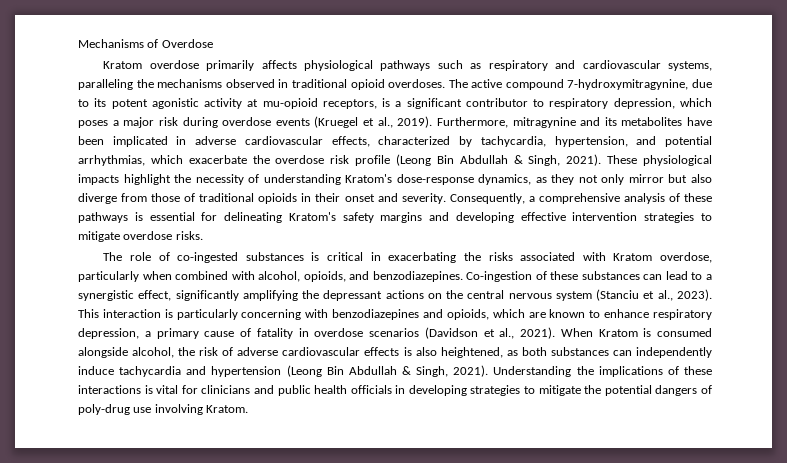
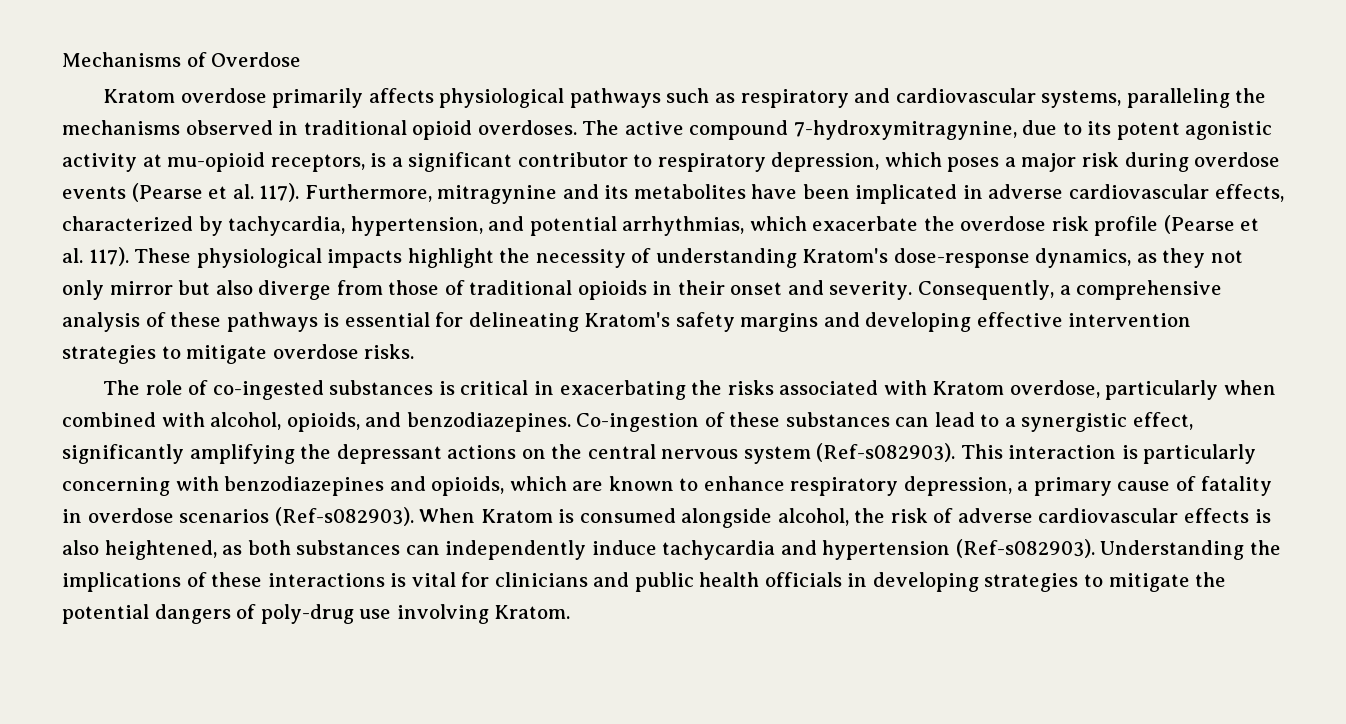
- The active compound 7-hydroxymitragynine, due to its potent agonistic activity at mu-opioid receptors, is a significant contributor to respiratory depression, which poses a major risk during overdose events (Kruegel et al., 2019).
+ The active compound 7-hydroxymitragynine, due to its potent agonistic activity at mu-opioid receptors, is a significant contributor to respiratory depression, which poses a major risk during overdose events (Pearse et al. 117).
- Furthermore, mitragynine and its metabolites have been implicated in adverse cardiovascular effects, characterized by tachycardia, hypertension, and potential arrhythmias, which exacerbate the overdose risk profile (Leong Bin Abdullah & Singh, 2021).
+ Furthermore, mitragynine and its metabolites have been implicated in adverse cardiovascular effects, characterized by tachycardia, hypertension, and potential arrhythmias, which exacerbate the overdose risk profile (Pearse et al. 117).
- Co-ingestion of these substances can lead to a synergistic effect, significantly amplifying the depressant actions on the central nervous system (Stanciu et al., 2023).
+ Co-ingestion of these substances can lead to a synergistic effect, significantly amplifying the depressant actions on the central nervous system (Ref-s082903).
- This interaction is particularly concerning with benzodiazepines and opioids, which are known to enhance respiratory depression, a primary cause of fatality in overdose scenarios (Davidson et al., 2021).
+ This interaction is particularly concerning with benzodiazepines and opioids, which are known to enhance respiratory depression, a primary cause of fatality in overdose scenarios (Ref-s082903).
- When Kratom is consumed alongside alcohol, the risk of adverse cardiovascular effects is also heightened, as both substances can independently induce tachycardia and hypertension (Leong Bin Abdullah & Singh, 2021).
+ When Kratom is consumed alongside alcohol, the risk of adverse cardiovascular effects is also heightened, as both substances can independently induce tachycardia and hypertension (Ref-s082903).

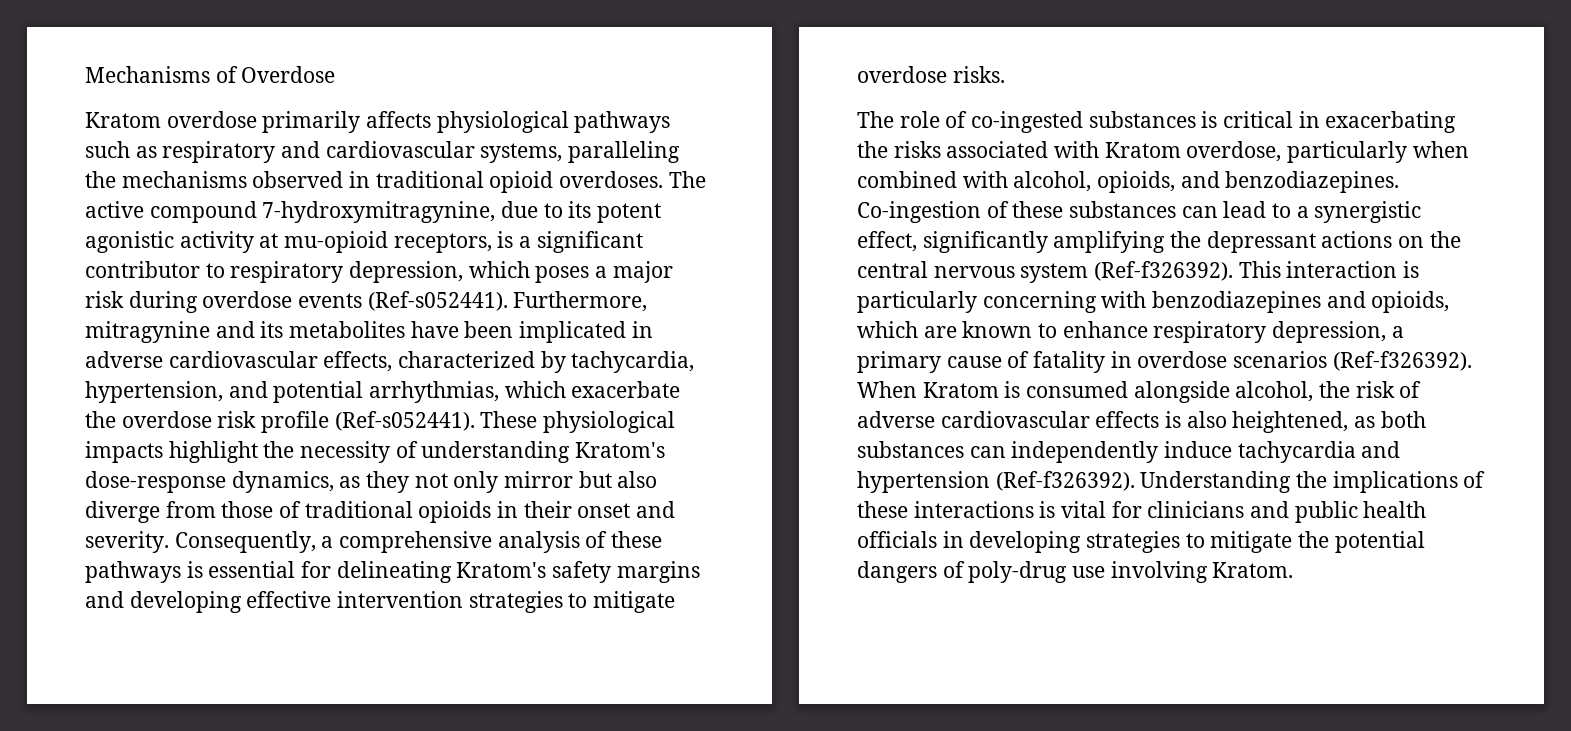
- The active compound 7-hydroxymitragynine, due to its potent agonistic activity at mu-opioid receptors, is a significant contributor to respiratory depression, which poses a major risk during overdose events (Pearse et al. 117).
+ The active compound 7-hydroxymitragynine, due to its potent agonistic activity at mu-opioid receptors, is a significant contributor to respiratory depression, which poses a major risk during overdose events (Ref-s052441).
- Furthermore, mitragynine and its metabolites have been implicated in adverse cardiovascular effects, characterized by tachycardia, hypertension, and potential arrhythmias, which exacerbate the overdose risk profile (Pearse et al. 117).
+ Furthermore, mitragynine and its metabolites have been implicated in adverse cardiovascular effects, characterized by tachycardia, hypertension, and potential arrhythmias, which exacerbate the overdose risk profile (Ref-s052441).
- Co-ingestion of these substances can lead to a synergistic effect, significantly amplifying the depressant actions on the central nervous system (Ref-s082903).
+ Co-ingestion of these substances can lead to a synergistic effect, significantly amplifying the depressant actions on the central nervous system (Ref-f326392).
- This interaction is particularly concerning with benzodiazepines and opioids, which are known to enhance respiratory depression, a primary cause of fatality in overdose scenarios (Ref-s082903).
+ This interaction is particularly concerning with benzodiazepines and opioids, which are known to enhance respiratory depression, a primary cause of fatality in overdose scenarios (Ref-f326392).
- When Kratom is consumed alongside alcohol, the risk of adverse cardiovascular effects is also heightened, as both substances can independently induce tachycardia and hypertension (Ref-s082903).
+ When Kratom is consumed alongside alcohol, the risk of adverse cardiovascular effects is also heightened, as both substances can independently induce tachycardia and hypertension (Ref-f326392).

